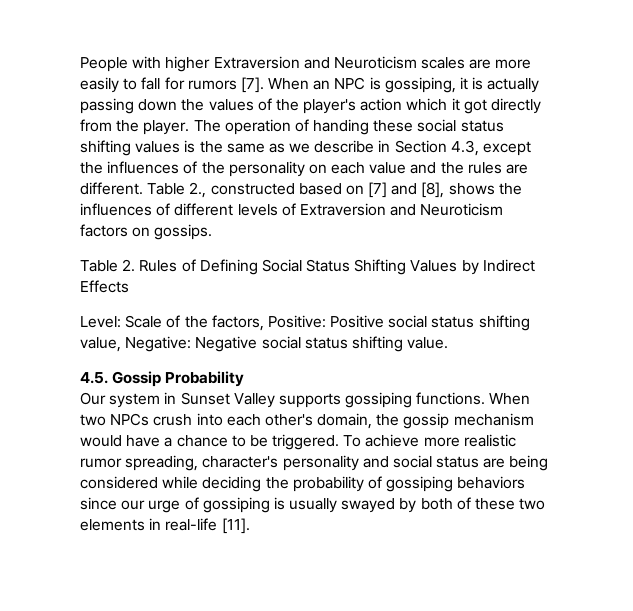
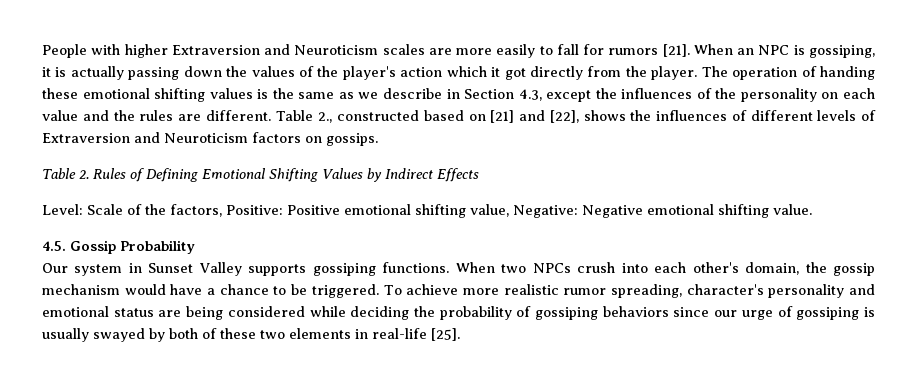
- People with higher Extraversion and Neuroticism scales are more easily to fall for rumors [7].
+ People with higher Extraversion and Neuroticism scales are more easily to fall for rumors [21].
- The operation of handing these social status shifting values is the same as we describe in Section 4.3, except the influences of the personality on each value and the rules are different.
+ The operation of handing these emotional shifting values is the same as we describe in Section 4.3, except the influences of the personality on each value and the rules are different.
- Table 2., constructed based on [7] and [8], shows the influences of different levels of Extraversion and Neuroticism factors on gossips.
+ Table 2., constructed based on [21] and [22], shows the influences of different levels of Extraversion and Neuroticism factors on gossips.
- Table 2. Rules of Defining Social Status Shifting Values by Indirect Effects
+ Table 2. Rules of Defining Emotional Shifting Values by Indirect Effects
- Level: Scale of the factors, Positive: Positive social status shifting value, Negative: Negative social status shifting value.
+ Level: Scale of the factors, Positive: Positive emotional shifting value, Negative: Negative emotional shifting value.
- To achieve more realistic rumor spreading, character's personality and social status are being considered while deciding the probability of gossiping behaviors since our urge of gossiping is usually swayed by both of these two elements in real-life [11].
+ To achieve more realistic rumor spreading, character's personality and emotional status are being considered while deciding the probability of gossiping behaviors since our urge of gossiping is usually swayed by both of these two elements in real-life [25].

